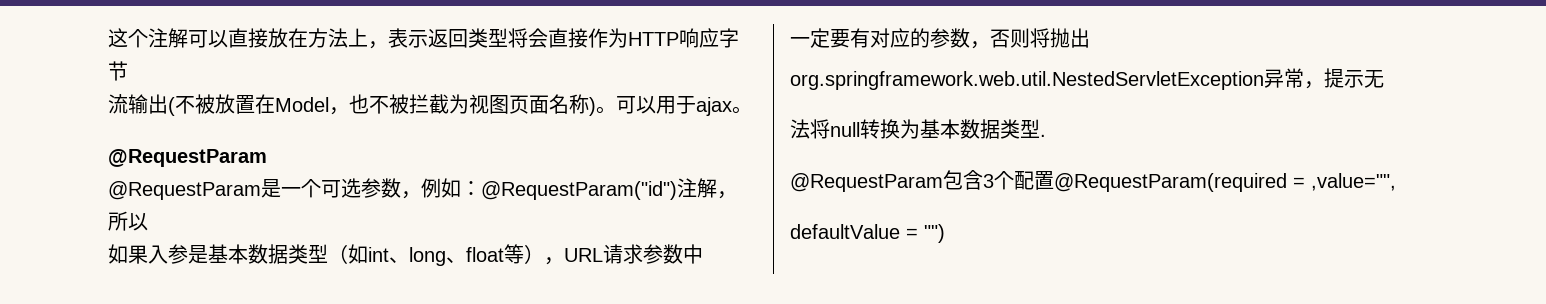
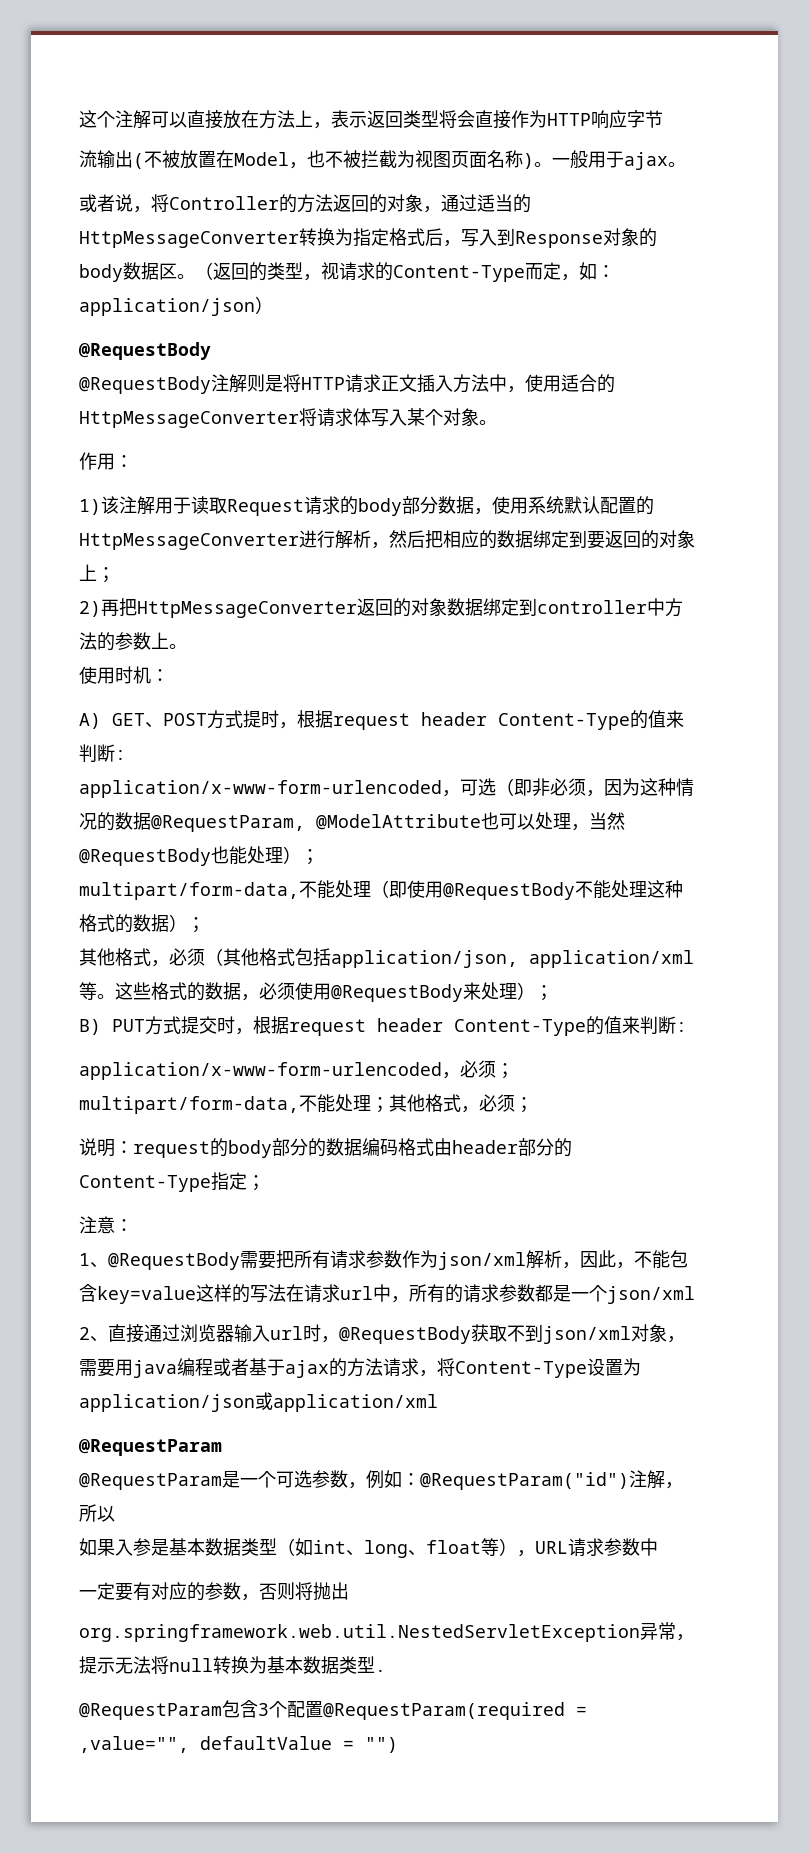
- 可以用于ajax。
+ 一般用于ajax。
+ 或者说，将Controller的方法返回的对象，通过适当的HttpMessageConverter转换为指定格式后，写入到Response对象的body数据区。（返回的类型，视请求的Content-Type而定，如：application/json）
+ @RequestBody
+ @RequestBody注解则是将HTTP请求正文插入方法中，使用适合的HttpMessageConverter将请求体写入某个对象。
+ 作用：
+ 1)该注解用于读取Request请求的body部分数据，使用系统默认配置的HttpMessageConverter进行解析，然后把相应的数据绑定到要返回的对象上；
+ 2)再把HttpMessageConverter返回的对象数据绑定到controller中方法的参数上。
+ 使用时机：
+ A) GET、POST方式提时，根据request header Content-Type的值来判断:
+ application/x-www-form-urlencoded，可选（即非必须，因为这种情况的数据@RequestParam, @ModelAttribute也可以处理，当然@RequestBody也能处理）；
+ multipart/form-data,不能处理（即使用@RequestBody不能处理这种格式的数据）；
+ 其他格式，必须（其他格式包括application/json, application/xml等。这些格式的数据，必须使用@RequestBody来处理）；
+ B) PUT方式提交时，根据request header Content-Type的值来判断:
+ application/x-www-form-urlencoded，必须；multipart/form-data,不能处理；其他格式，必须；
+ 说明：request的body部分的数据编码格式由header部分的Content-Type指定；
+ 注意：
+ 1、@RequestBody需要把所有请求参数作为json/xml解析，因此，不能包含key=value这样的写法在请求url中，所有的请求参数都是一个json/xml
+ 2、直接通过浏览器输入url时，@RequestBody获取不到json/xml对象，需要用java编程或者基于ajax的方法请求，将Content-Type设置为application/json或application/xml
- org.springframework.web.util.NestedServletException异常，提示无
- 法将null转换为基本数据类型.
+ org.springframework.web.util.NestedServletException异常，提示无法将null转换为基本数据类型.
- @RequestParam包含3个配置@RequestParam(required = ,value="",
- defaultValue = "")
+ @RequestParam包含3个配置@RequestParam(required = ,value="", defaultValue = "")

